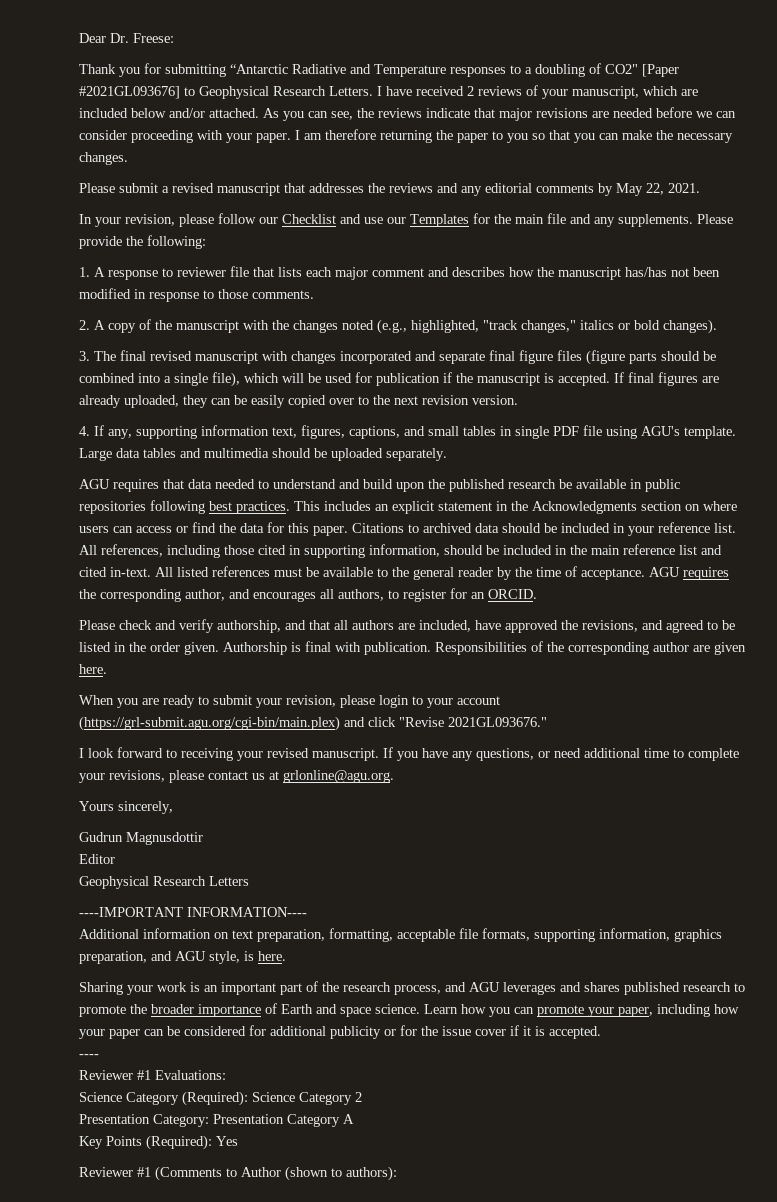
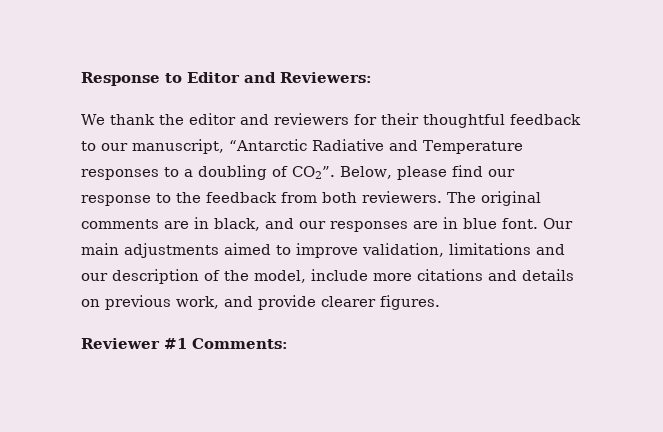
- Dear Dr. Freese:
- Thank you for submitting “Antarctic Radiative and Temperature responses to a doubling of CO2" [Paper #2021GL093676] to Geophysical Research Letters. I have received 2 reviews of your manuscript, which are included below and/or attached. As you can see, the reviews indicate that major revisions are needed before we can consider proceeding with your paper. I am therefore returning the paper to you so that you can make the necessary changes.
- Please submit a revised manuscript that addresses the reviews and any editorial comments by May 22, 2021.
- In your revision, please follow our Checklist and use our Templates for the main file and any supplements. Please provide the following:
- 1. A response to reviewer file that lists each major comment and describes how the manuscript has/has not been modified in response to those comments.
- 2. A copy of the manuscript with the changes noted (e.g., highlighted, "track changes," italics or bold changes).
- 3. The final revised manuscript with changes incorporated and separate final figure files (figure parts should be combined into a single file), which will be used for publication if the manuscript is accepted. If final figures are already uploaded, they can be easily copied over to the next revision version.
- 4. If any, supporting information text, figures, captions, and small tables in single PDF file using AGU's template. Large data tables and multimedia should be uploaded separately.
- AGU requires that data needed to understand and build upon the published research be available in public repositories following best practices. This includes an explicit statement in the Acknowledgments section on where users can access or find the data for this paper. Citations to archived data should be included in your reference list. All references, including those cited in supporting information, should be included in the main reference list and cited in-text. All listed references must be available to the general reader by the time of acceptance. AGU requires the corresponding author, and encourages all authors, to register for an ORCID.
- Please check and verify authorship, and that all authors are included, have approved the revisions, and agreed to be listed in the order given. Authorship is final with publication. Responsibilities of the corresponding author are given here.
- When you are ready to submit your revision, please login to your account (https://grl-submit.agu.org/cgi-bin/main.plex) and click "Revise 2021GL093676."
- I look forward to receiving your revised manuscript. If you have any questions, or need additional time to complete your revisions, please contact us at grlonline@agu.org.
- Yours sincerely,
- Gudrun Magnusdottir
- Editor
- Geophysical Research Letters
- ----IMPORTANT INFORMATION----
- Additional information on text preparation, formatting, acceptable file formats, supporting information, graphics preparation, and AGU style, is here.
- Sharing your work is an important part of the research process, and AGU leverages and shares published research to promote the broader importance of Earth and space science. Learn how you can promote your paper, including how your paper can be considered for additional publicity or for the issue cover if it is accepted.
- ----
- Reviewer #1 Evaluations:
- Science Category (Required): Science Category 2
- Presentation Category: Presentation Category A
- Key Points (Required): Yes
- Reviewer #1 (Comments to Author (shown to authors):
+ Response to Editor and Reviewers:
+ We thank the editor and reviewers for their thoughtful feedback to our manuscript, “Antarctic Radiative and Temperature responses to a doubling of CO2”. Below, please find our response to the feedback from both reviewers. The original comments are in black, and our responses are in blue font. Our main adjustments aimed to improve validation, limitations and our description of the model, include more citations and details on previous work, and provide clearer figures.
+ Reviewer #1 Comments:

